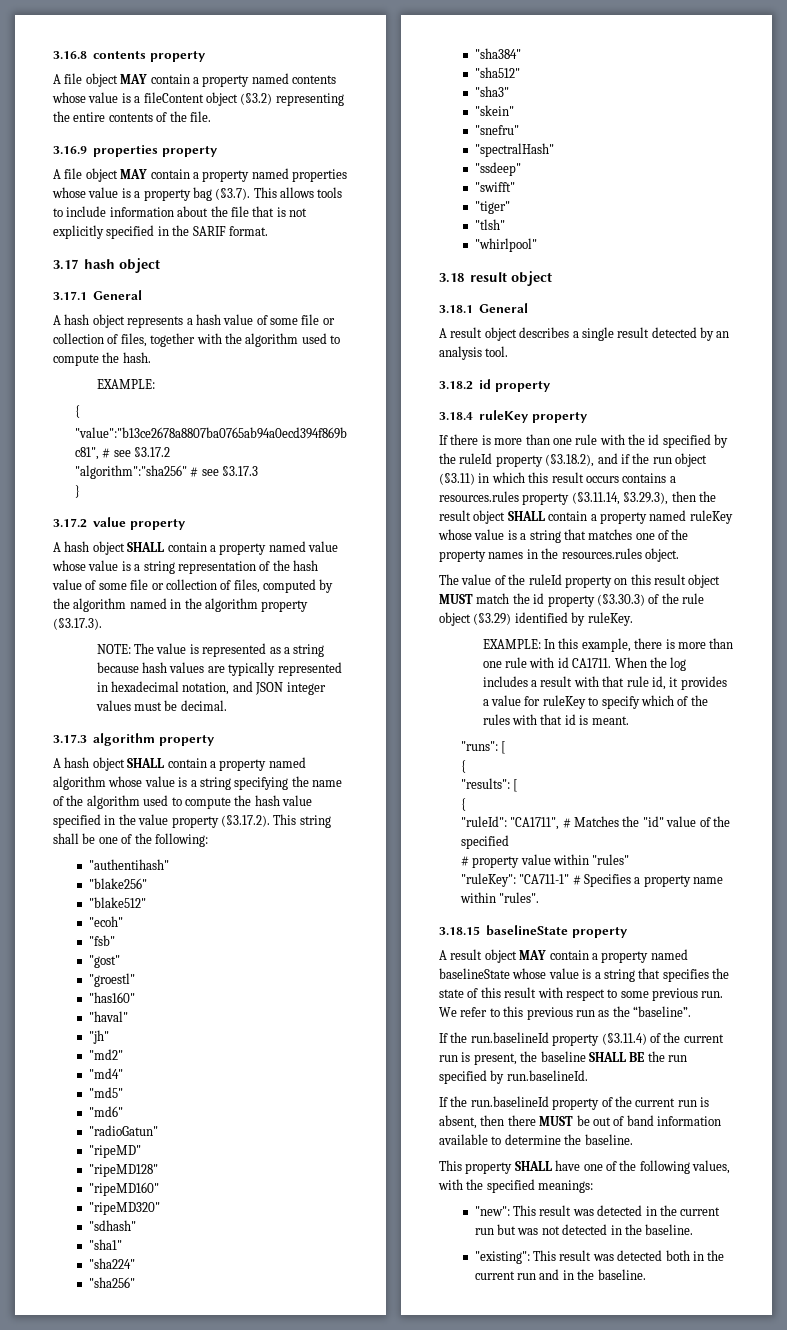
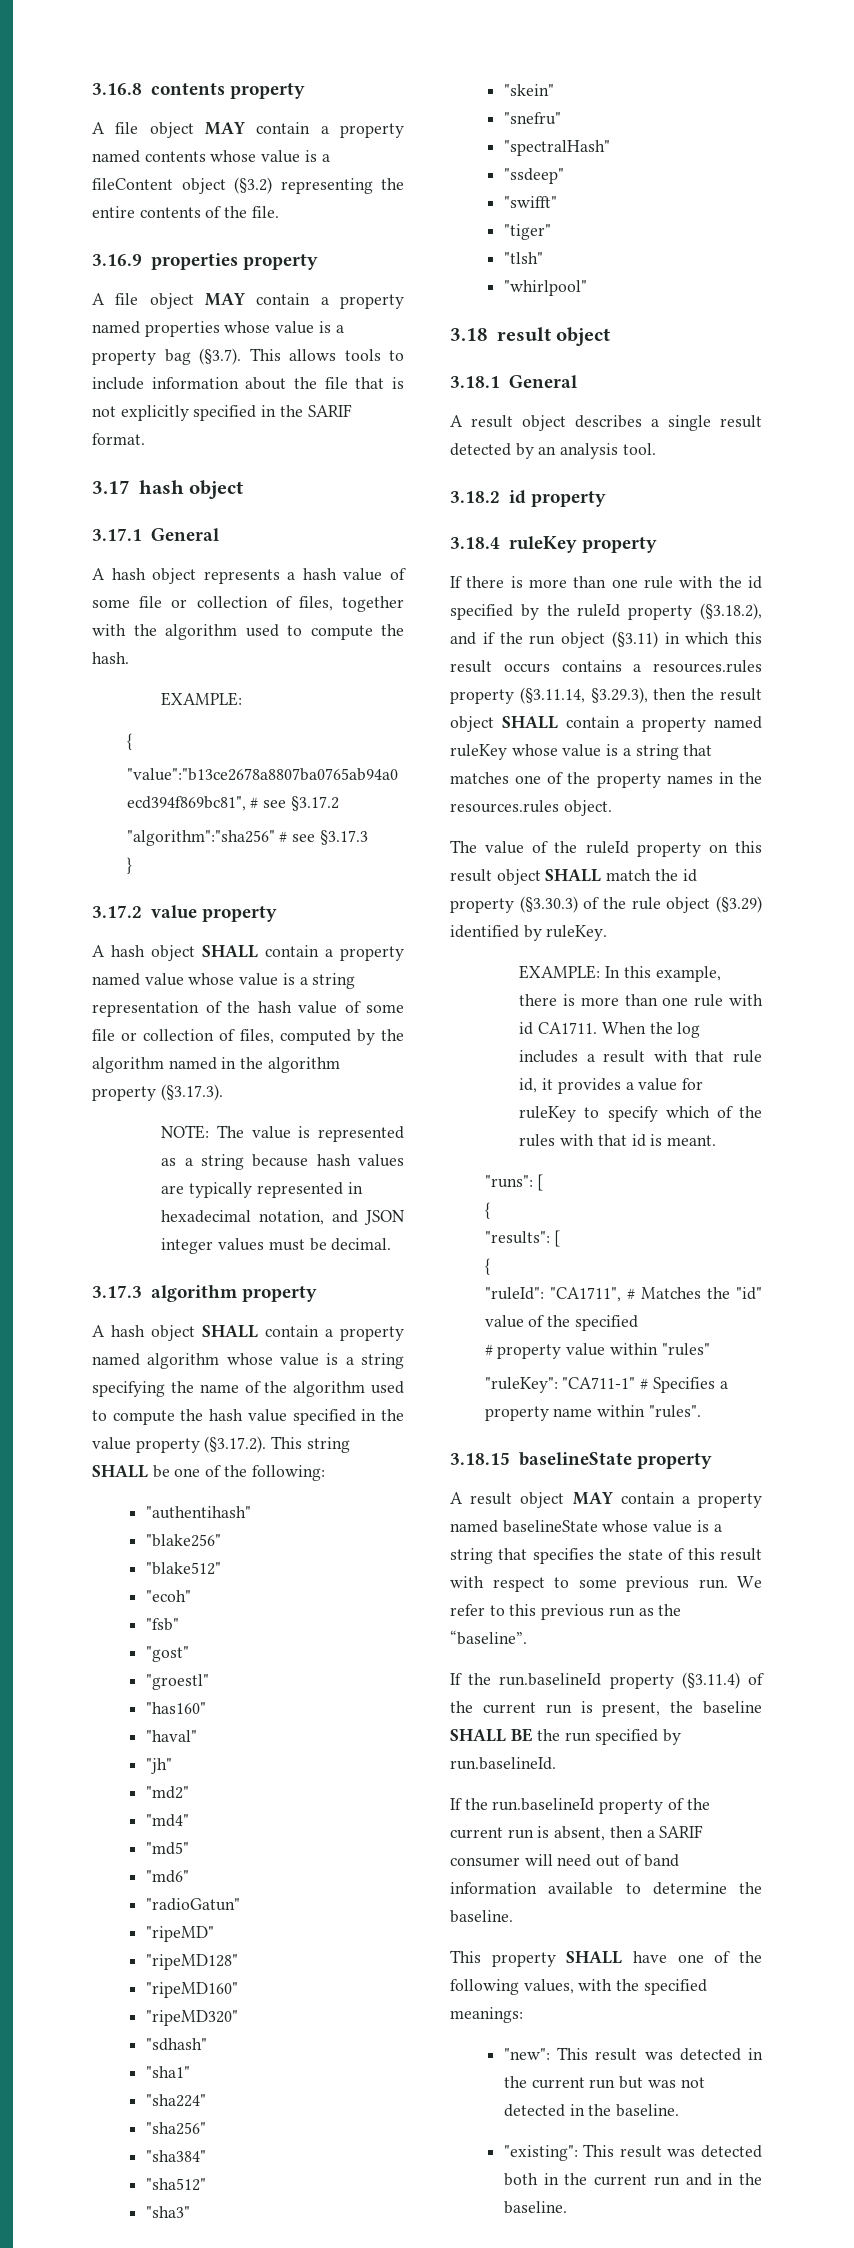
- A hash object SHALL contain a property named algorithm whose value is a string specifying the name of the algorithm used to compute the hash value specified in the value property (§3.17.2). This string shall be one of the following:
+ A hash object SHALL contain a property named algorithm whose value is a string specifying the name of the algorithm used to compute the hash value specified in the value property (§3.17.2). This string SHALL be one of the following:
- The value of the ruleId property on this result object MUST match the id property (§3.30.3) of the rule object (§3.29) identified by ruleKey.
+ The value of the ruleId property on this result object SHALL match the id property (§3.30.3) of the rule object (§3.29) identified by ruleKey.
- If the run.baselineId property of the current run is absent, then there MUST be out of band information available to determine the baseline.
+ If the run.baselineId property of the current run is absent, then a SARIF consumer will need out of band information available to determine the baseline.

